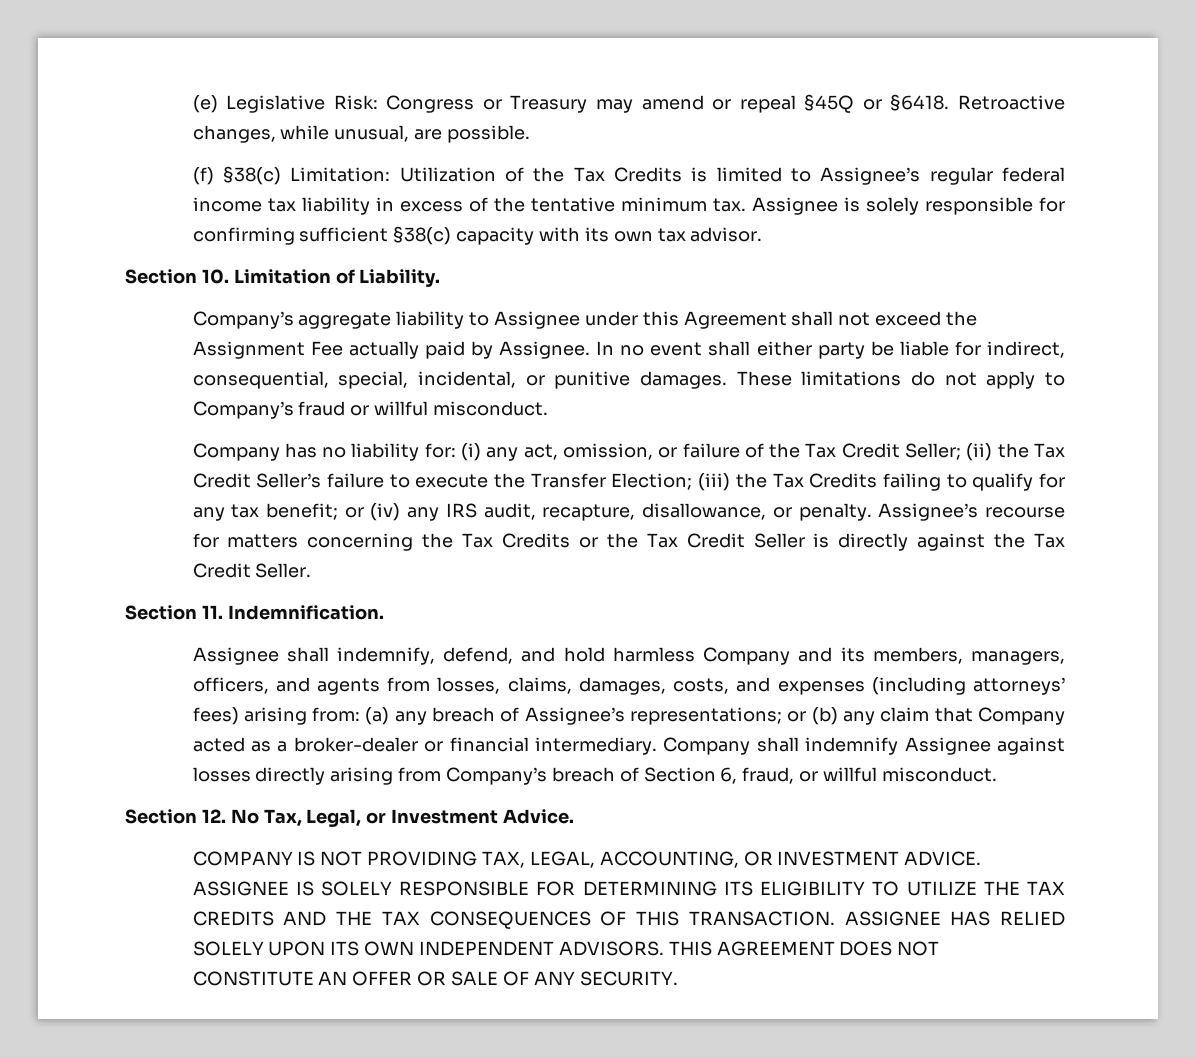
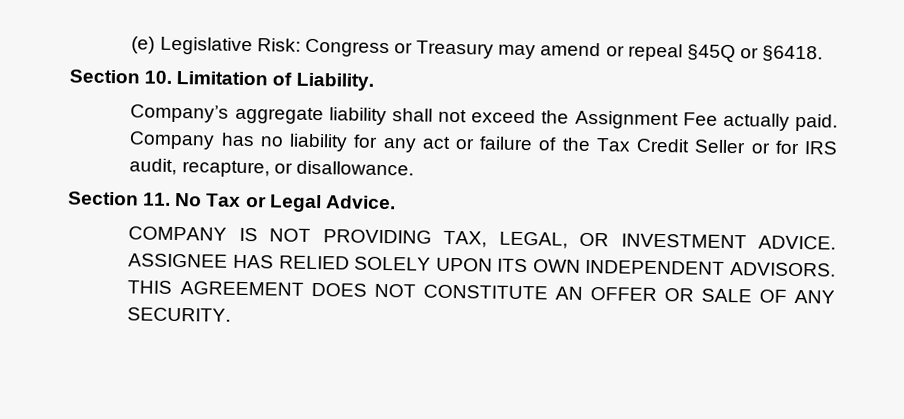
- Retroactive changes, while unusual, are possible.
- (f) §38(c) Limitation: Utilization of the Tax Credits is limited to Assignee’s regular federal income tax liability in excess of the tentative minimum tax. Assignee is solely responsible for confirming sufficient §38(c) capacity with its own tax advisor.
- Company’s aggregate liability to Assignee under this Agreement shall not exceed the Assignment Fee actually paid by Assignee. In no event shall either party be liable for indirect, consequential, special, incidental, or punitive damages. These limitations do not apply to Company’s fraud or willful misconduct.
- Company has no liability for: (i) any act, omission, or failure of the Tax Credit Seller; (ii) the Tax Credit Seller’s failure to execute the Transfer Election; (iii) the Tax Credits failing to qualify for any tax benefit; or (iv) any IRS audit, recapture, disallowance, or penalty. Assignee’s recourse for matters concerning the Tax Credits or the Tax Credit Seller is directly against the Tax Credit Seller.
- Section 11. Indemnification.
- Assignee shall indemnify, defend, and hold harmless Company and its members, managers, officers, and agents from losses, claims, damages, costs, and expenses (including attorneys’ fees) arising from: (a) any breach of Assignee’s representations; or (b) any claim that Company acted as a broker-dealer or financial intermediary. Company shall indemnify Assignee against losses directly arising from Company’s breach of Section 6, fraud, or willful misconduct.
- Section 12. No Tax, Legal, or Investment Advice.
+ Company’s aggregate liability shall not exceed the Assignment Fee actually paid. Company has no liability for any act or failure of the Tax Credit Seller or for IRS audit, recapture, or disallowance.
+ Section 11. No Tax or Legal Advice.
- COMPANY IS NOT PROVIDING TAX, LEGAL, ACCOUNTING, OR INVESTMENT ADVICE.
+ COMPANY IS NOT PROVIDING TAX, LEGAL, OR INVESTMENT ADVICE.
- ASSIGNEE IS SOLELY RESPONSIBLE FOR DETERMINING ITS ELIGIBILITY TO UTILIZE THE TAX CREDITS AND THE TAX CONSEQUENCES OF THIS TRANSACTION. ASSIGNEE HAS RELIED SOLELY UPON ITS OWN INDEPENDENT ADVISORS.
+ ASSIGNEE HAS RELIED SOLELY UPON ITS OWN INDEPENDENT ADVISORS.

